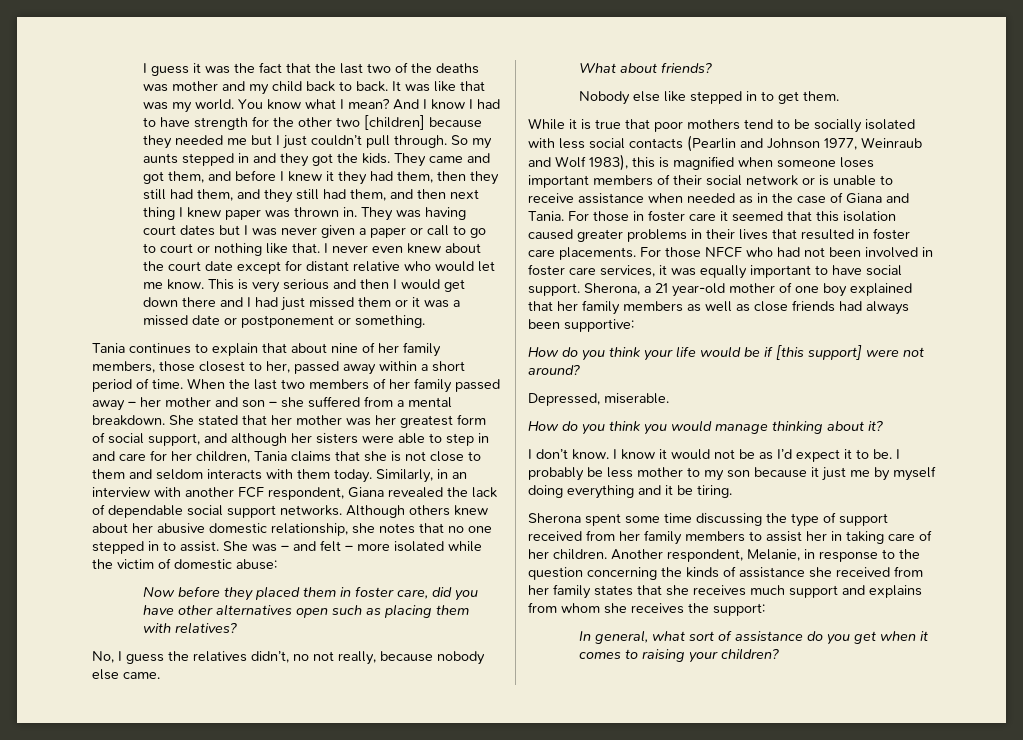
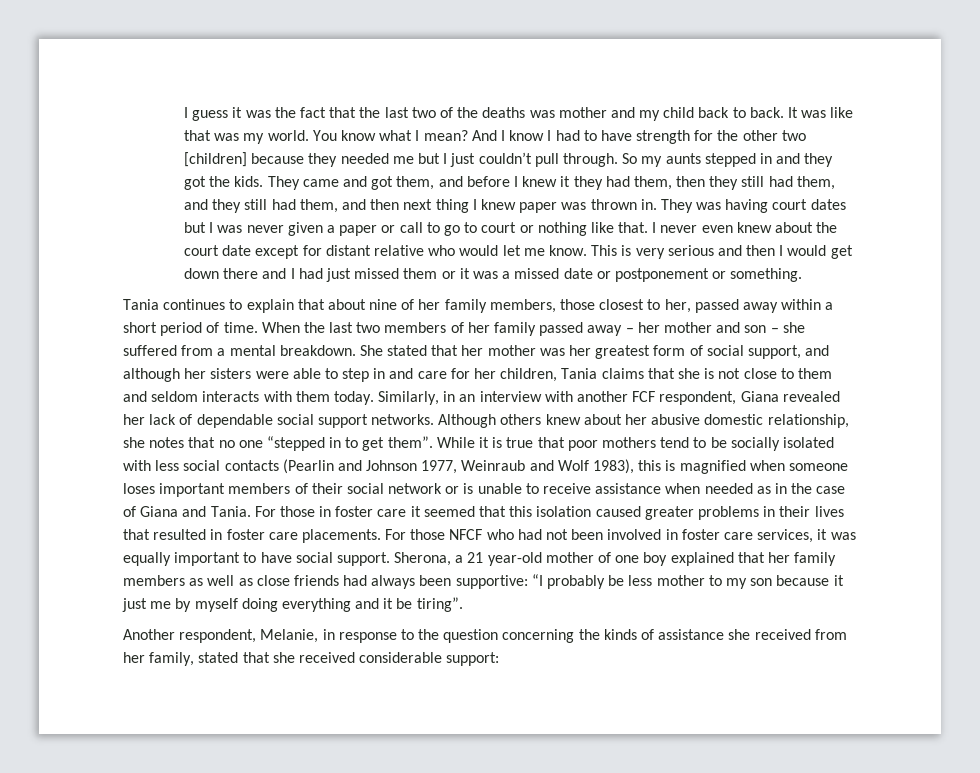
- Similarly, in an interview with another FCF respondent, Giana revealed the lack of dependable social support networks.
+ Similarly, in an interview with another FCF respondent, Giana revealed her lack of dependable social support networks.
- Although others knew about her abusive domestic relationship, she notes that no one stepped in to assist. She was – and felt – more isolated while the victim of domestic abuse:
- Now before they placed them in foster care, did you have other alternatives open such as placing them with relatives?
- No, I guess the relatives didn’t, no not really, because nobody else came.
- What about friends?
- Nobody else like stepped in to get them.
- While it is true that poor mothers tend to be socially isolated with less social contacts (Pearlin and Johnson 1977, Weinraub and Wolf 1983), this is magnified when someone loses important members of their social network or is unable to receive assistance when needed as in the case of Giana and Tania.
+ Although others knew about her abusive domestic relationship, she notes that no one “stepped in to get them”. While it is true that poor mothers tend to be socially isolated with less social contacts (Pearlin and Johnson 1977, Weinraub and Wolf 1983), this is magnified when someone loses important members of their social network or is unable to receive assistance when needed as in the case of Giana and Tania.
- Sherona, a 21 year-old mother of one boy explained that her family members as well as close friends had always been supportive:
- How do you think your life would be if [this support] were not around?
- Depressed, miserable.
- How do you think you would manage thinking about it?
- I don’t know. I know it would not be as I’d expect it to be. I probably be less mother to my son because it just me by myself doing everything and it be tiring.
- Sherona spent some time discussing the type of support received from her family members to assist her in taking care of her children. Another respondent, Melanie, in response to the question concerning the kinds of assistance she received from her family states that she receives much support and explains from whom she receives the support:
- In general, what sort of assistance do you get when it comes to raising your children?
+ Sherona, a 21 year-old mother of one boy explained that her family members as well as close friends had always been supportive: “I probably be less mother to my son because it just me by myself doing everything and it be tiring”.
+ Another respondent, Melanie, in response to the question concerning the kinds of assistance she received from her family, stated that she received considerable support:

